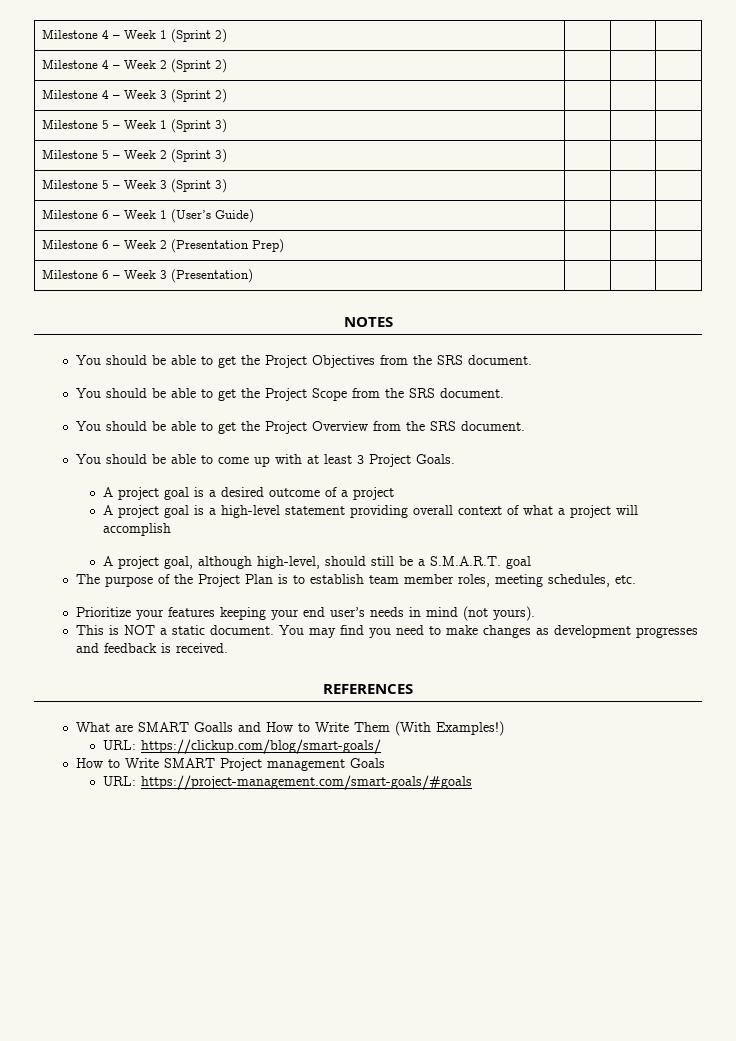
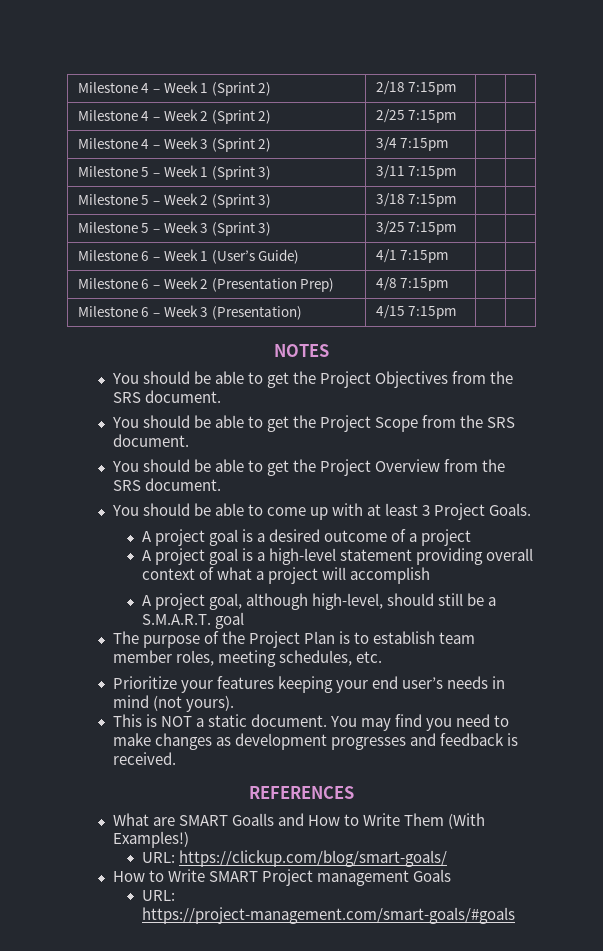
- Milestone 4 – Week 1 (Sprint 2) | | |
+ Milestone 4 – Week 1 (Sprint 2) | 2/18 7:15pm | |
- Milestone 4 – Week 2 (Sprint 2) | | |
+ Milestone 4 – Week 2 (Sprint 2) | 2/25 7:15pm | |
- Milestone 4 – Week 3 (Sprint 2) | | |
+ Milestone 4 – Week 3 (Sprint 2) | 3/4 7:15pm | |
- Milestone 5 – Week 1 (Sprint 3) | | |
+ Milestone 5 – Week 1 (Sprint 3) | 3/11 7:15pm | |
- Milestone 5 – Week 2 (Sprint 3) | | |
+ Milestone 5 – Week 2 (Sprint 3) | 3/18 7:15pm | |
- Milestone 5 – Week 3 (Sprint 3) | | |
+ Milestone 5 – Week 3 (Sprint 3) | 3/25 7:15pm | |
- Milestone 6 – Week 1 (User’s Guide) | | |
+ Milestone 6 – Week 1 (User’s Guide) | 4/1 7:15pm | |
- Milestone 6 – Week 2 (Presentation Prep) | | |
+ Milestone 6 – Week 2 (Presentation Prep) | 4/8 7:15pm | |
- Milestone 6 – Week 3 (Presentation) | | |
+ Milestone 6 – Week 3 (Presentation) | 4/15 7:15pm | |

